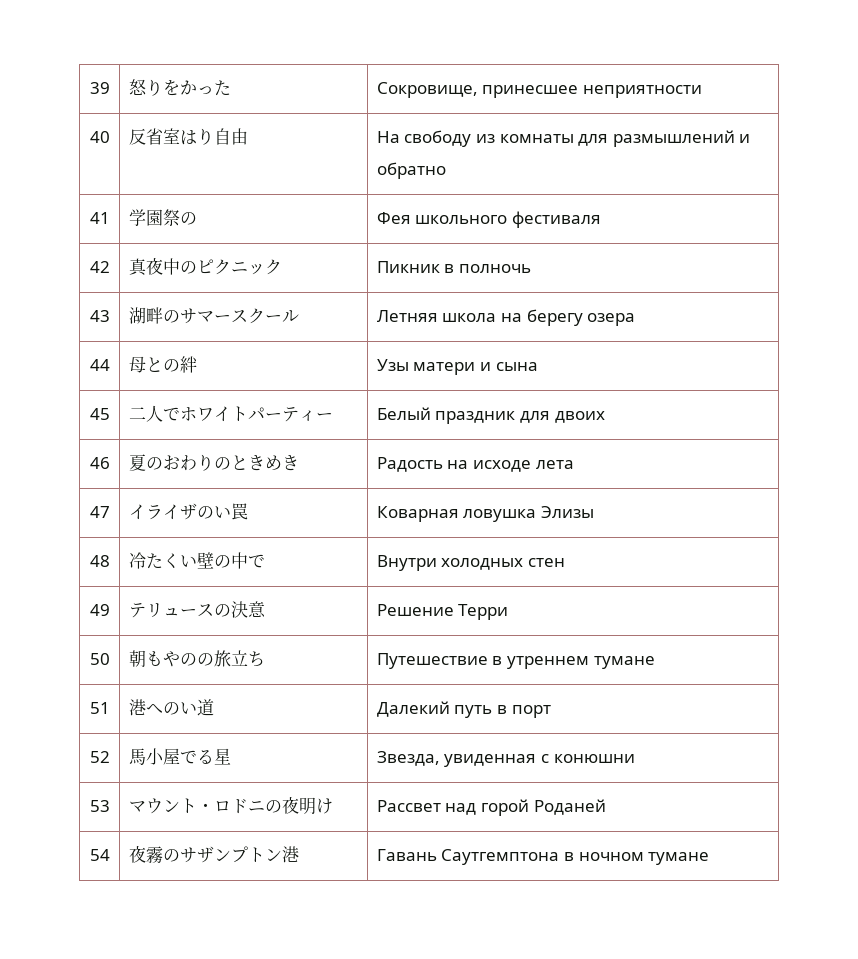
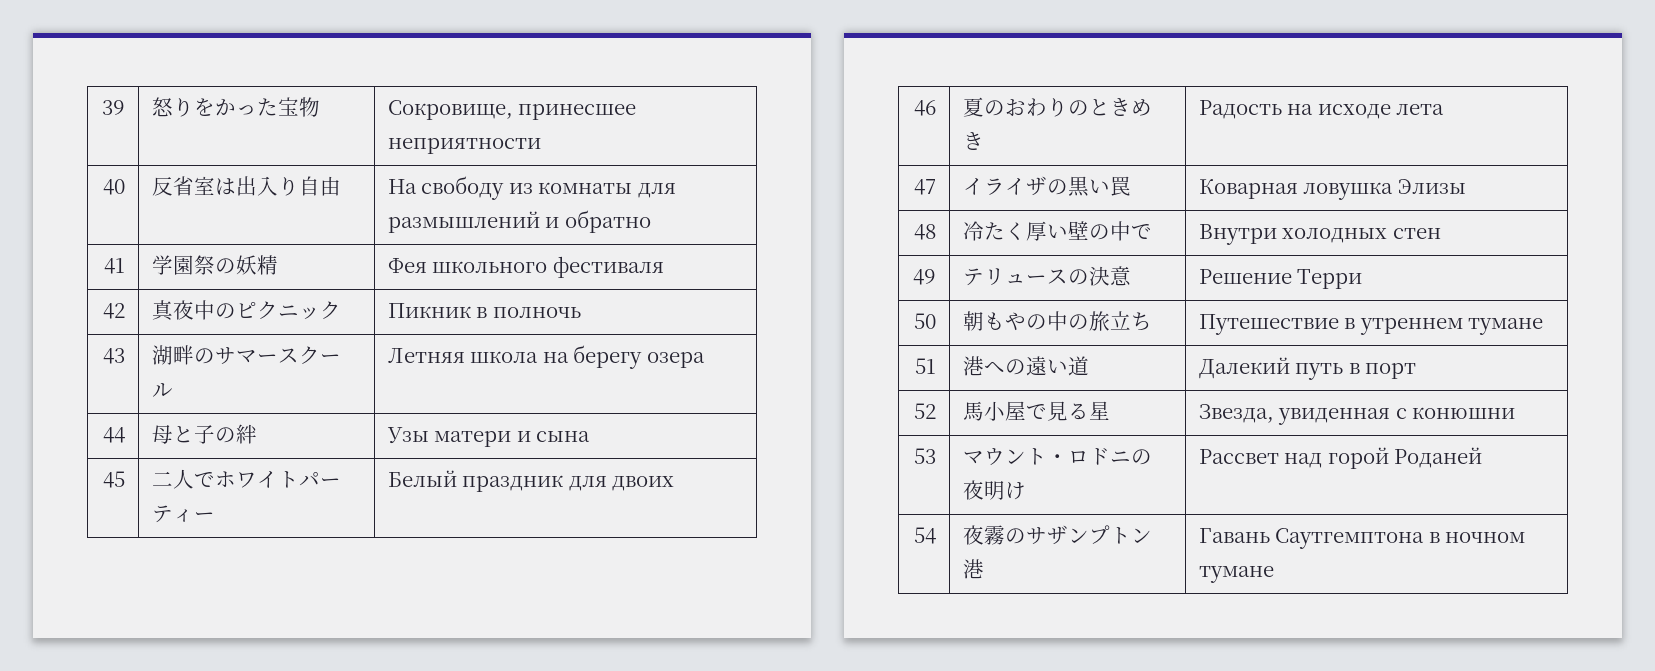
- 39 | 怒りをかった | Сокровище, принесшее неприятности
+ 39 | 怒りをかった宝物 | Сокровище, принесшее неприятности
- 40 | 反省室はり自由 | На свободу из комнаты для размышлений и обратно
+ 40 | 反省室は出入り自由 | На свободу из комнаты для размышлений и обратно
- 41 | 学園祭の | Фея школьного фестиваля
+ 41 | 学園祭の妖精 | Фея школьного фестиваля
- 44 | 母との絆 | Узы матери и сына
+ 44 | 母と子の絆 | Узы матери и сына
- 47 | イライザのい罠 | Коварная ловушка Элизы
+ 47 | イライザの黒い罠 | Коварная ловушка Элизы
- 48 | 冷たくい壁の中で | Внутри холодных стен
+ 48 | 冷たく厚い壁の中で | Внутри холодных стен
- 50 | 朝もやのの旅立ち | Путешествие в утреннем тумане
+ 50 | 朝もやの中の旅立ち | Путешествие в утреннем тумане
- 51 | 港へのい道 | Далекий путь в порт
+ 51 | 港への遠い道 | Далекий путь в порт
- 52 | 馬小屋でる星 | Звезда, увиденная с конюшни
+ 52 | 馬小屋で見る星 | Звезда, увиденная с конюшни

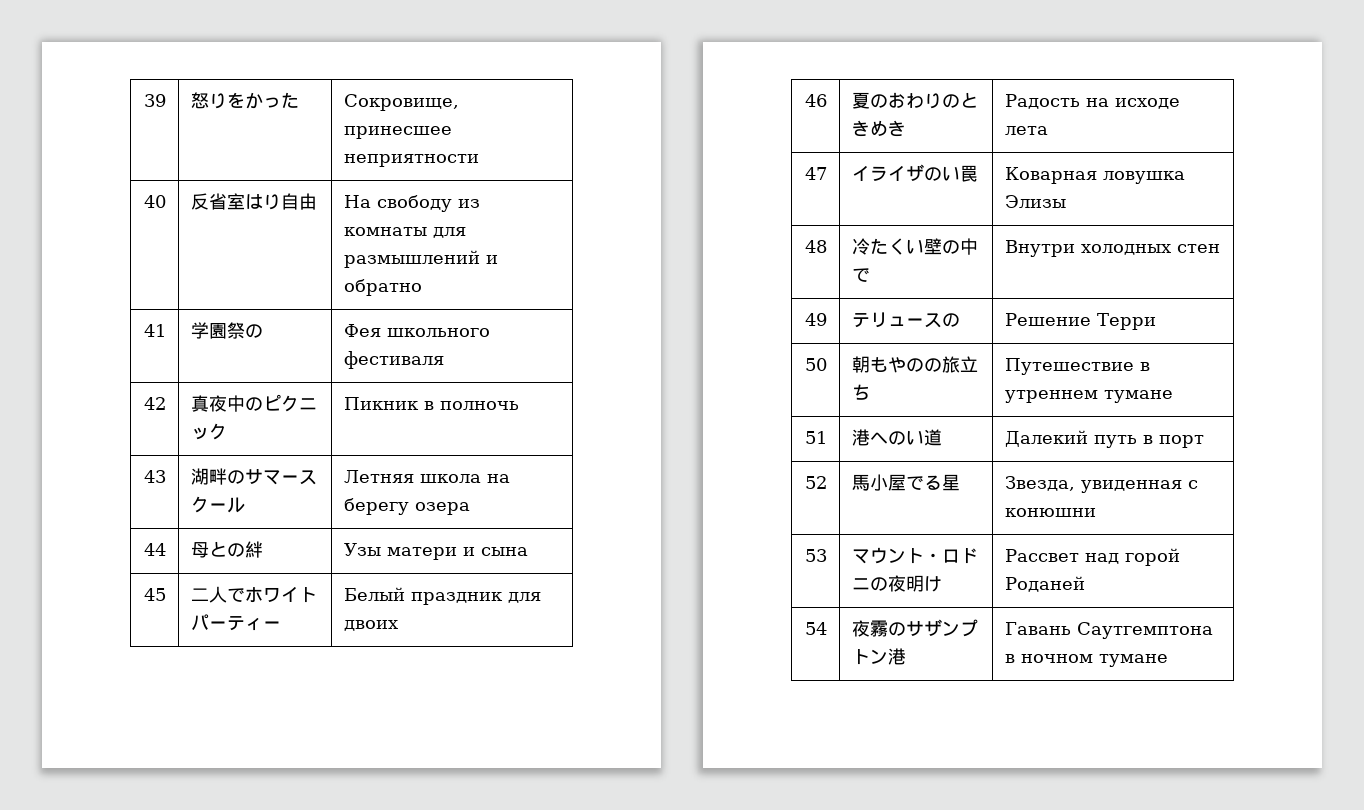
- 39 | 怒りをかった宝物 | Сокровище, принесшее неприятности
+ 39 | 怒りをかった | Сокровище, принесшее неприятности
- 40 | 反省室は出入り自由 | На свободу из комнаты для размышлений и обратно
+ 40 | 反省室はり自由 | На свободу из комнаты для размышлений и обратно
- 41 | 学園祭の妖精 | Фея школьного фестиваля
+ 41 | 学園祭の | Фея школьного фестиваля
- 44 | 母と子の絆 | Узы матери и сына
+ 44 | 母との絆 | Узы матери и сына
- 47 | イライザの黒い罠 | Коварная ловушка Элизы
+ 47 | イライザのい罠 | Коварная ловушка Элизы
- 48 | 冷たく厚い壁の中で | Внутри холодных стен
+ 48 | 冷たくい壁の中で | Внутри холодных стен
- 49 | テリュースの決意 | Решение Терри
+ 49 | テリュースの | Решение Терри
- 50 | 朝もやの中の旅立ち | Путешествие в утреннем тумане
+ 50 | 朝もやのの旅立ち | Путешествие в утреннем тумане
- 51 | 港への遠い道 | Далекий путь в порт
+ 51 | 港へのい道 | Далекий путь в порт
- 52 | 馬小屋で見る星 | Звезда, увиденная с конюшни
+ 52 | 馬小屋でる星 | Звезда, увиденная с конюшни

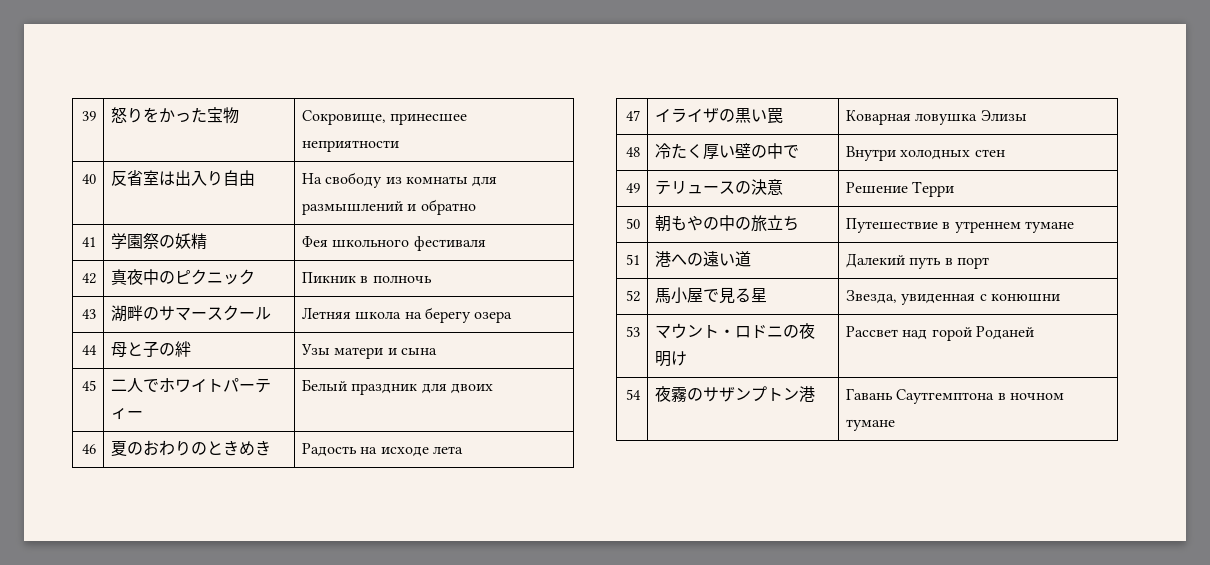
- 39 | 怒りをかった | Сокровище, принесшее неприятности
+ 39 | 怒りをかった宝物 | Сокровище, принесшее неприятности
- 40 | 反省室はり自由 | На свободу из комнаты для размышлений и обратно
+ 40 | 反省室は出入り自由 | На свободу из комнаты для размышлений и обратно
- 41 | 学園祭の | Фея школьного фестиваля
+ 41 | 学園祭の妖精 | Фея школьного фестиваля
- 44 | 母との絆 | Узы матери и сына
+ 44 | 母と子の絆 | Узы матери и сына
- 47 | イライザのい罠 | Коварная ловушка Элизы
+ 47 | イライザの黒い罠 | Коварная ловушка Элизы
- 48 | 冷たくい壁の中で | Внутри холодных стен
+ 48 | 冷たく厚い壁の中で | Внутри холодных стен
- 49 | テリュースの | Решение Терри
+ 49 | テリュースの決意 | Решение Терри
- 50 | 朝もやのの旅立ち | Путешествие в утреннем тумане
+ 50 | 朝もやの中の旅立ち | Путешествие в утреннем тумане
- 51 | 港へのい道 | Далекий путь в порт
+ 51 | 港への遠い道 | Далекий путь в порт
- 52 | 馬小屋でる星 | Звезда, увиденная с конюшни
+ 52 | 馬小屋で見る星 | Звезда, увиденная с конюшни

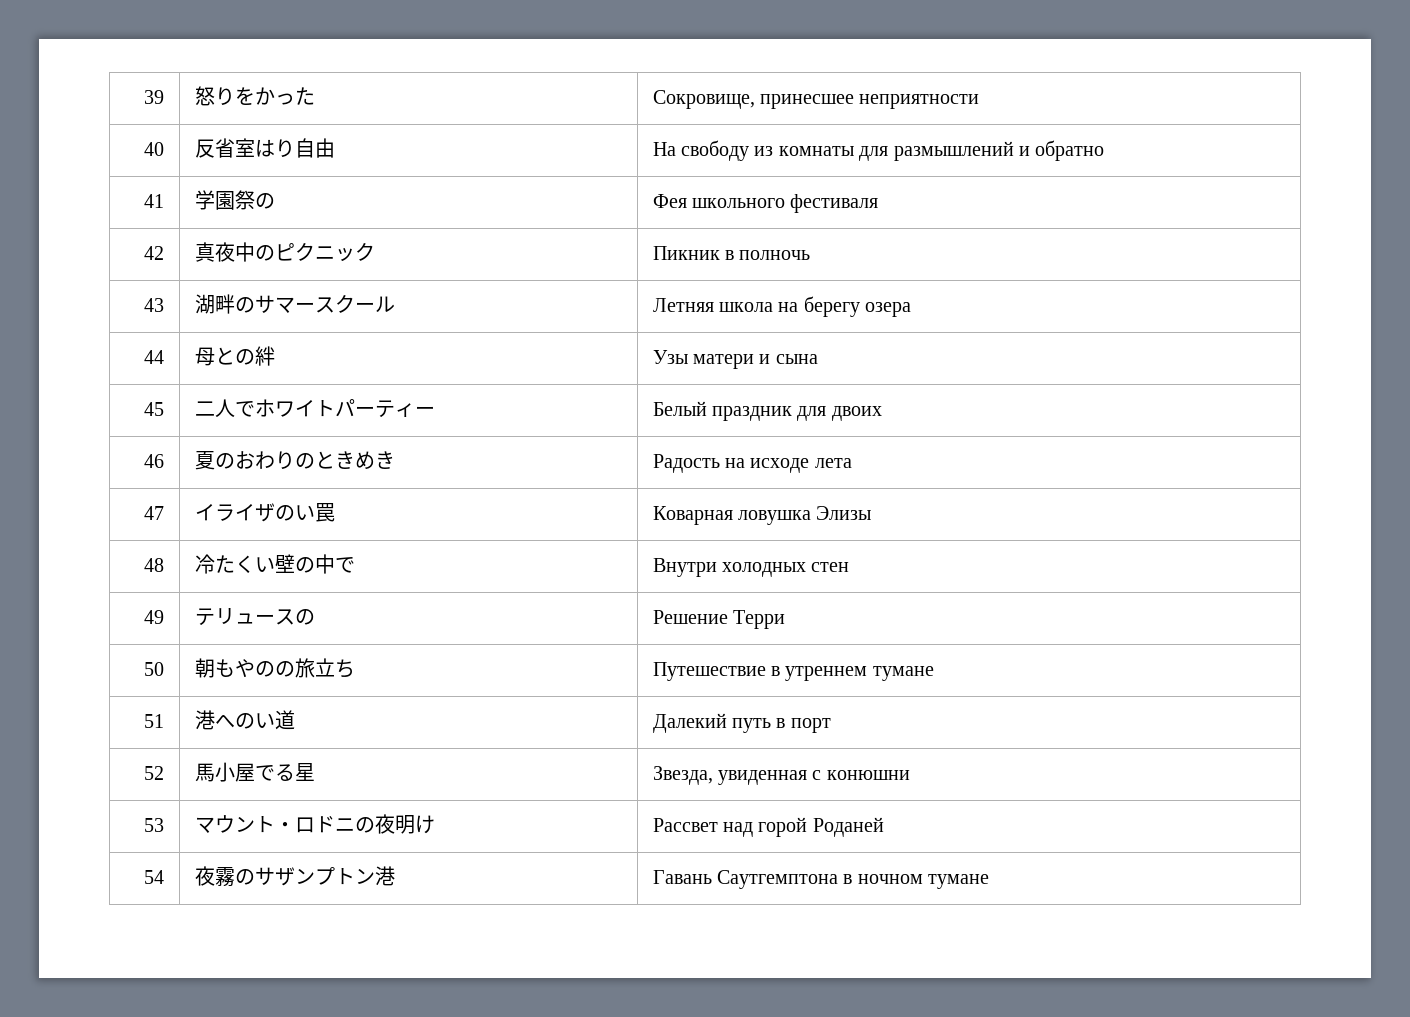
- 39 | 怒りをかった宝物 | Сокровище, принесшее неприятности
+ 39 | 怒りをかった | Сокровище, принесшее неприятности
- 40 | 反省室は出入り自由 | На свободу из комнаты для размышлений и обратно
+ 40 | 反省室はり自由 | На свободу из комнаты для размышлений и обратно
- 41 | 学園祭の妖精 | Фея школьного фестиваля
+ 41 | 学園祭の | Фея школьного фестиваля
- 44 | 母と子の絆 | Узы матери и сына
+ 44 | 母との絆 | Узы матери и сына
- 47 | イライザの黒い罠 | Коварная ловушка Элизы
+ 47 | イライザのい罠 | Коварная ловушка Элизы
- 48 | 冷たく厚い壁の中で | Внутри холодных стен
+ 48 | 冷たくい壁の中で | Внутри холодных стен
- 49 | テリュースの決意 | Решение Терри
+ 49 | テリュースの | Решение Терри
- 50 | 朝もやの中の旅立ち | Путешествие в утреннем тумане
+ 50 | 朝もやのの旅立ち | Путешествие в утреннем тумане
- 51 | 港への遠い道 | Далекий путь в порт
+ 51 | 港へのい道 | Далекий путь в порт
- 52 | 馬小屋で見る星 | Звезда, увиденная с конюшни
+ 52 | 馬小屋でる星 | Звезда, увиденная с конюшни

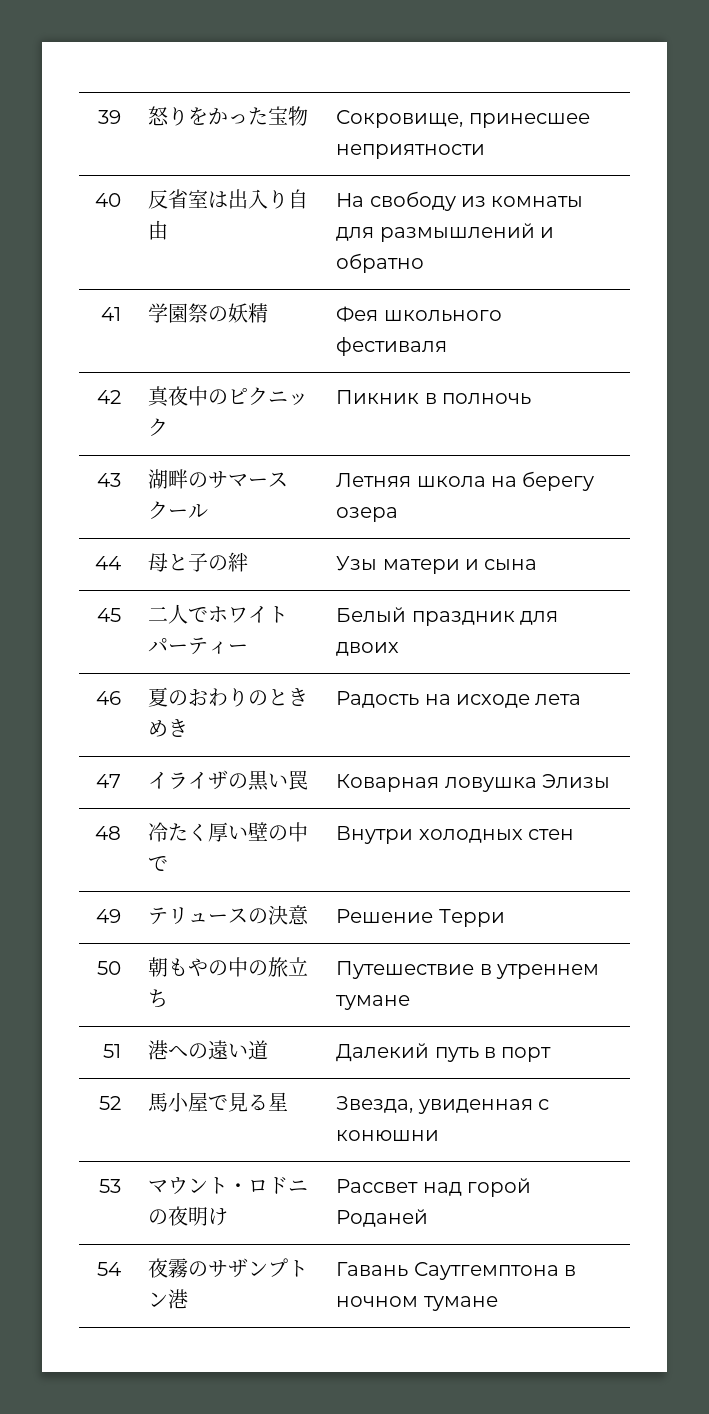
- 39 | 怒りをかった | Сокровище, принесшее неприятности
+ 39 | 怒りをかった宝物 | Сокровище, принесшее неприятности
- 40 | 反省室はり自由 | На свободу из комнаты для размышлений и обратно
+ 40 | 反省室は出入り自由 | На свободу из комнаты для размышлений и обратно
- 41 | 学園祭の | Фея школьного фестиваля
+ 41 | 学園祭の妖精 | Фея школьного фестиваля
- 44 | 母との絆 | Узы матери и сына
+ 44 | 母と子の絆 | Узы матери и сына
- 47 | イライザのい罠 | Коварная ловушка Элизы
+ 47 | イライザの黒い罠 | Коварная ловушка Элизы
- 48 | 冷たくい壁の中で | Внутри холодных стен
+ 48 | 冷たく厚い壁の中で | Внутри холодных стен
- 49 | テリュースの | Решение Терри
+ 49 | テリュースの決意 | Решение Терри
- 50 | 朝もやのの旅立ち | Путешествие в утреннем тумане
+ 50 | 朝もやの中の旅立ち | Путешествие в утреннем тумане
- 51 | 港へのい道 | Далекий путь в порт
+ 51 | 港への遠い道 | Далекий путь в порт
- 52 | 馬小屋でる星 | Звезда, увиденная с конюшни
+ 52 | 馬小屋で見る星 | Звезда, увиденная с конюшни

